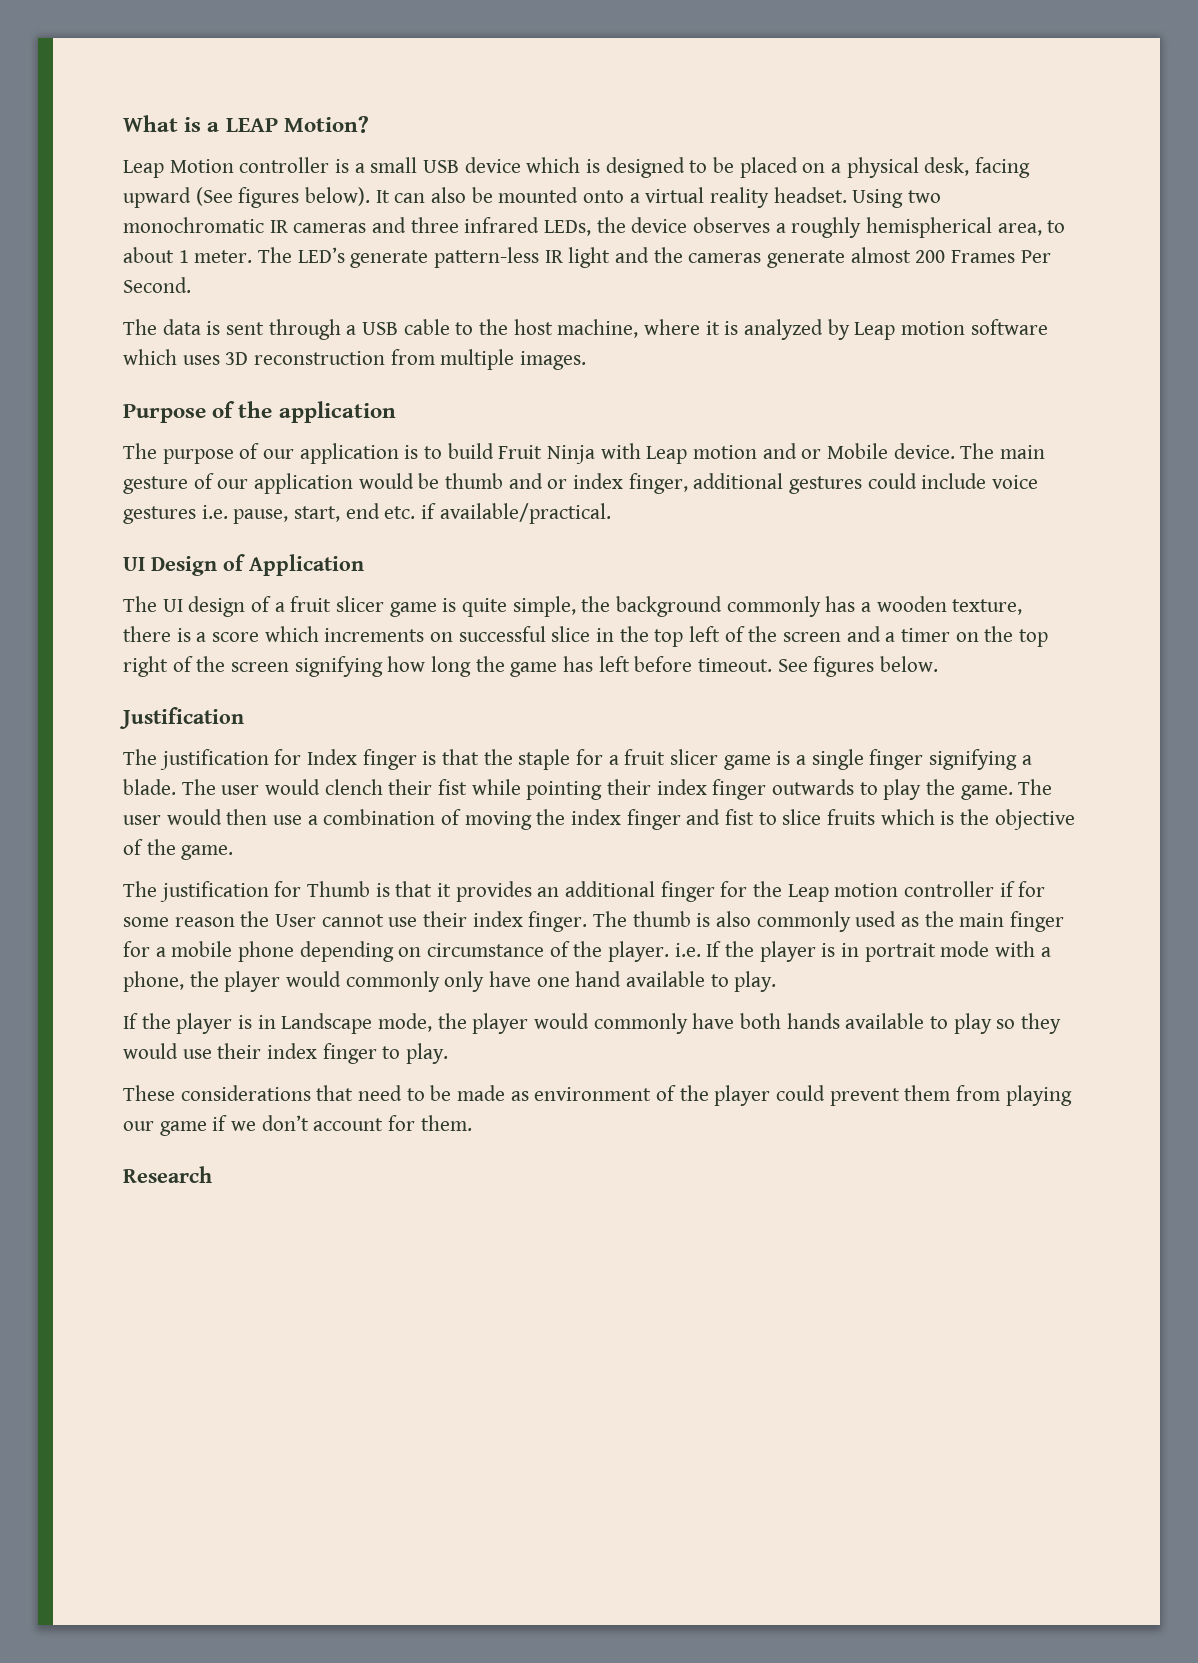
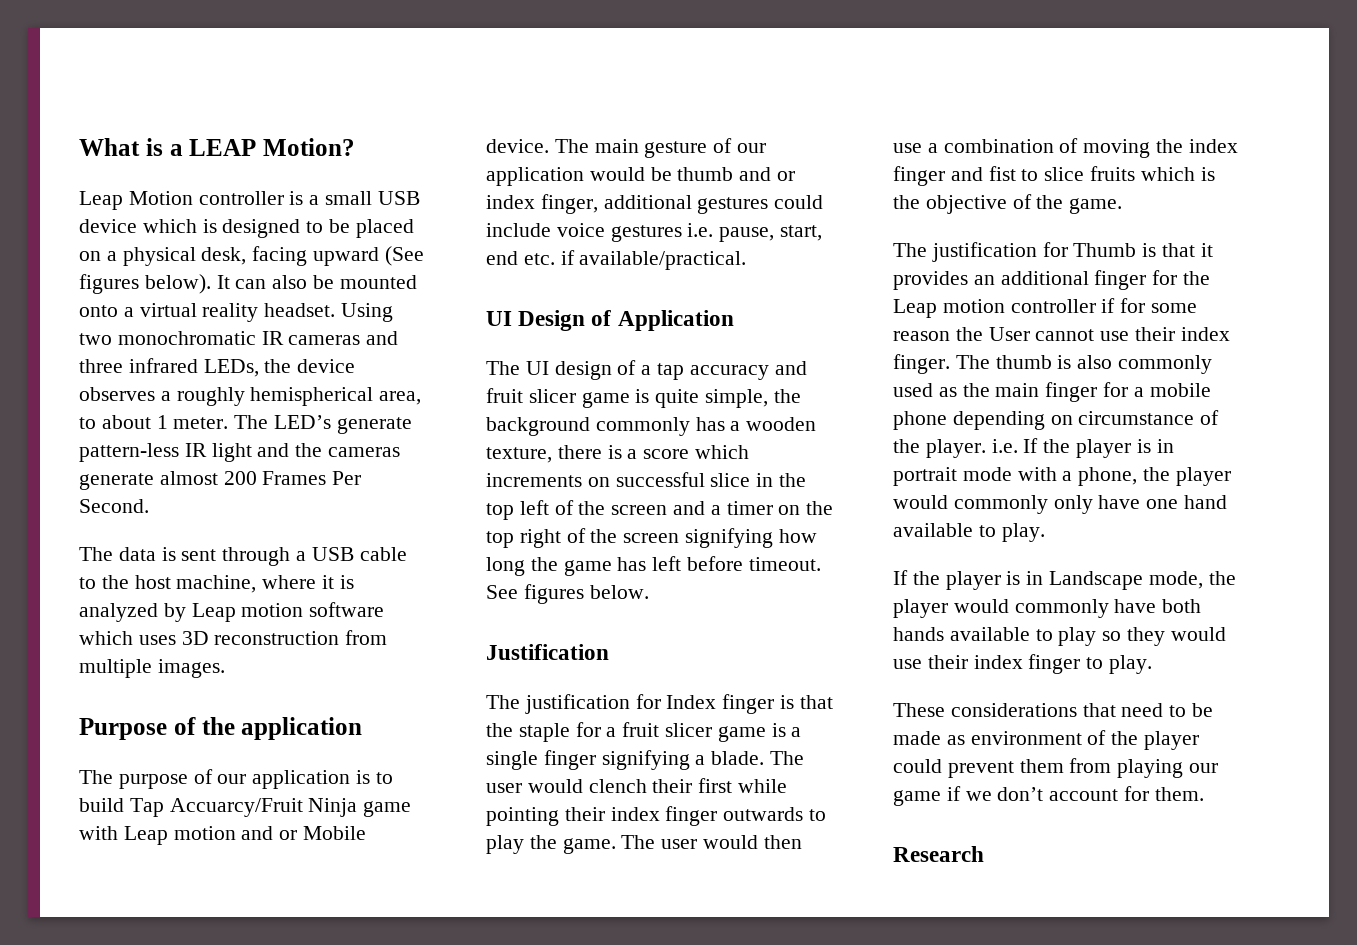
- The purpose of our application is to build Fruit Ninja with Leap motion and or Mobile device.
+ The purpose of our application is to build Tap Accuarcy/Fruit Ninja game with Leap motion and or Mobile device.
- The UI design of a fruit slicer game is quite simple, the background commonly has a wooden texture, there is a score which increments on successful slice in the top left of the screen and a timer on the top right of the screen signifying how long the game has left before timeout.
+ The UI design of a tap accuracy and fruit slicer game is quite simple, the background commonly has a wooden texture, there is a score which increments on successful slice in the top left of the screen and a timer on the top right of the screen signifying how long the game has left before timeout.
- The user would clench their fist while pointing their index finger outwards to play the game.
+ The user would clench their first while pointing their index finger outwards to play the game.

